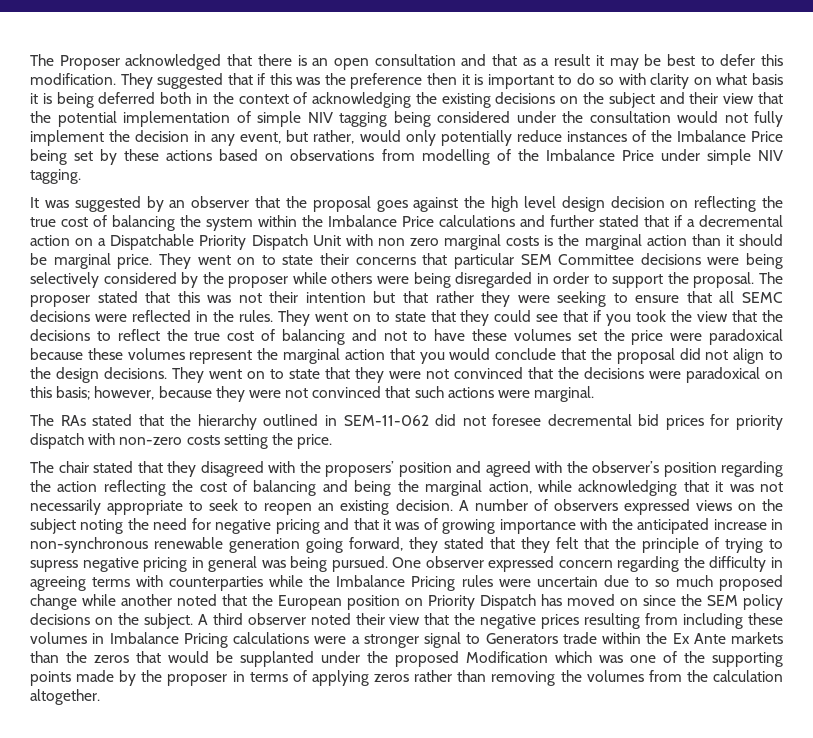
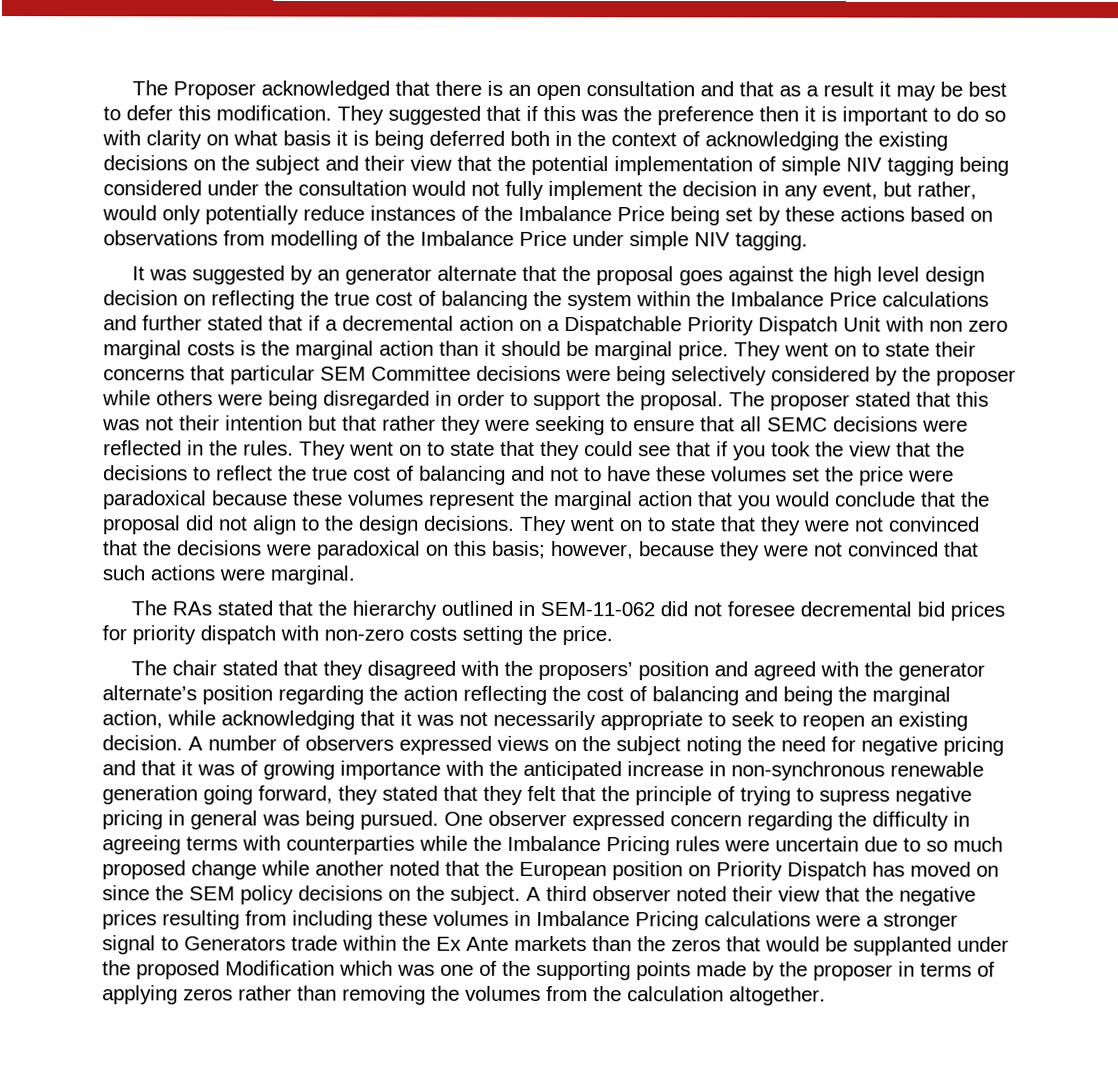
- It was suggested by an observer that the proposal goes against the high level design decision on reflecting the true cost of balancing the system within the Imbalance Price calculations and further stated that if a decremental action on a Dispatchable Priority Dispatch Unit with non zero marginal costs is the marginal action than it should be marginal price.
+ It was suggested by an generator alternate that the proposal goes against the high level design decision on reflecting the true cost of balancing the system within the Imbalance Price calculations and further stated that if a decremental action on a Dispatchable Priority Dispatch Unit with non zero marginal costs is the marginal action than it should be marginal price.
- The chair stated that they disagreed with the proposers’ position and agreed with the observer’s position regarding the action reflecting the cost of balancing and being the marginal action, while acknowledging that it was not necessarily appropriate to seek to reopen an existing decision.
+ The chair stated that they disagreed with the proposers’ position and agreed with the generator alternate’s position regarding the action reflecting the cost of balancing and being the marginal action, while acknowledging that it was not necessarily appropriate to seek to reopen an existing decision.

